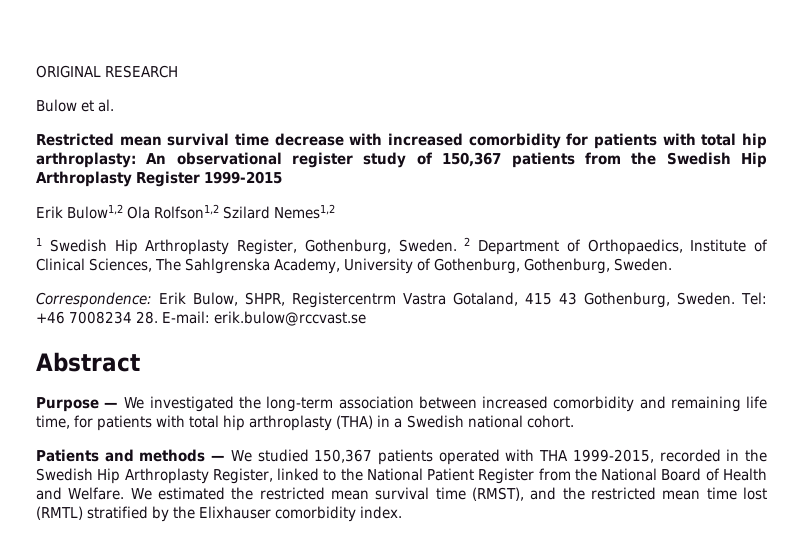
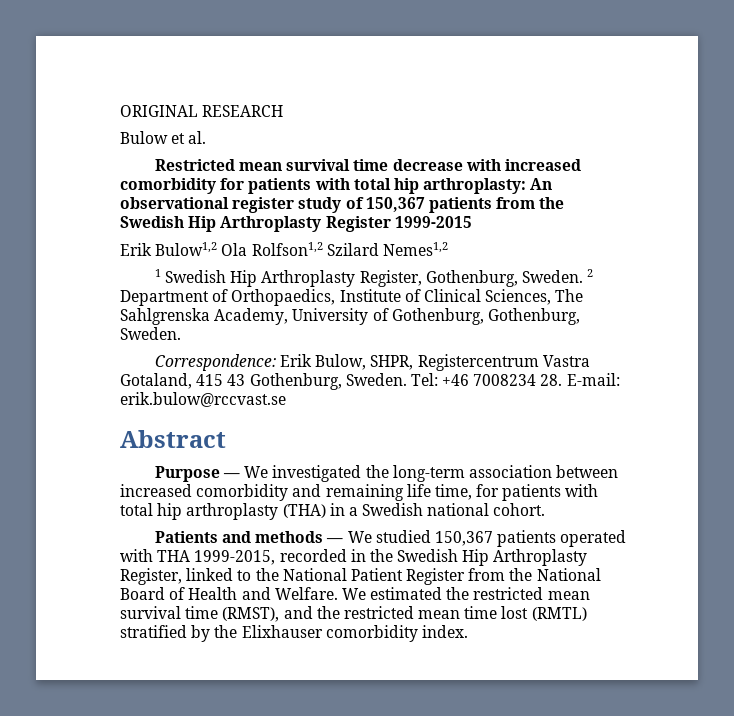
- Correspondence: Erik Bulow, SHPR, Registercentrm Vastra Gotaland, 415 43 Gothenburg, Sweden.
+ Correspondence: Erik Bulow, SHPR, Registercentrum Vastra Gotaland, 415 43 Gothenburg, Sweden.

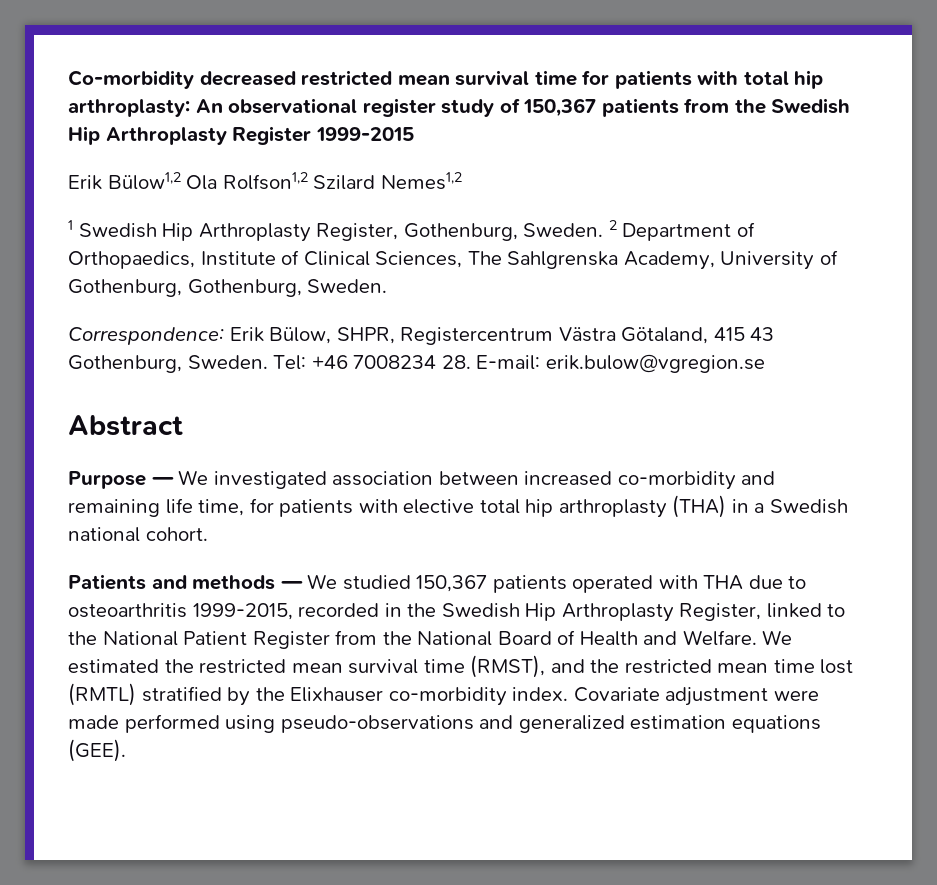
- ORIGINAL RESEARCH
- Bulow et al.
- Restricted mean survival time decrease with increased comorbidity for patients with total hip arthroplasty: An observational register study of 150,367 patients from the Swedish Hip Arthroplasty Register 1999-2015
+ Co-morbidity decreased restricted mean survival time for patients with total hip arthroplasty: An observational register study of 150,367 patients from the Swedish Hip Arthroplasty Register 1999-2015
- Erik Bulow1,2 Ola Rolfson1,2 Szilard Nemes1,2
+ Erik Bülow1,2 Ola Rolfson1,2 Szilard Nemes1,2
- Correspondence: Erik Bulow, SHPR, Registercentrum Vastra Gotaland, 415 43 Gothenburg, Sweden.
+ Correspondence: Erik Bülow, SHPR, Registercentrum Västra Götaland, 415 43 Gothenburg, Sweden.
- Tel: +46 7008234 28. E-mail: erik.bulow@rccvast.se
+ Tel: +46 7008234 28. E-mail: erik.bulow@vgregion.se
- Purpose — We investigated the long-term association between increased comorbidity and remaining life time, for patients with total hip arthroplasty (THA) in a Swedish national cohort.
+ Purpose — We investigated association between increased co-morbidity and remaining life time, for patients with elective total hip arthroplasty (THA) in a Swedish national cohort.
- Patients and methods — We studied 150,367 patients operated with THA 1999-2015, recorded in the Swedish Hip Arthroplasty Register, linked to the National Patient Register from the National Board of Health and Welfare.
+ Patients and methods — We studied 150,367 patients operated with THA due to osteoarthritis 1999-2015, recorded in the Swedish Hip Arthroplasty Register, linked to the National Patient Register from the National Board of Health and Welfare.
- We estimated the restricted mean survival time (RMST), and the restricted mean time lost (RMTL) stratified by the Elixhauser comorbidity index.
+ We estimated the restricted mean survival time (RMST), and the restricted mean time lost (RMTL) stratified by the Elixhauser co-morbidity index. Covariate adjustment were made performed using pseudo-observations and generalized estimation equations (GEE).

